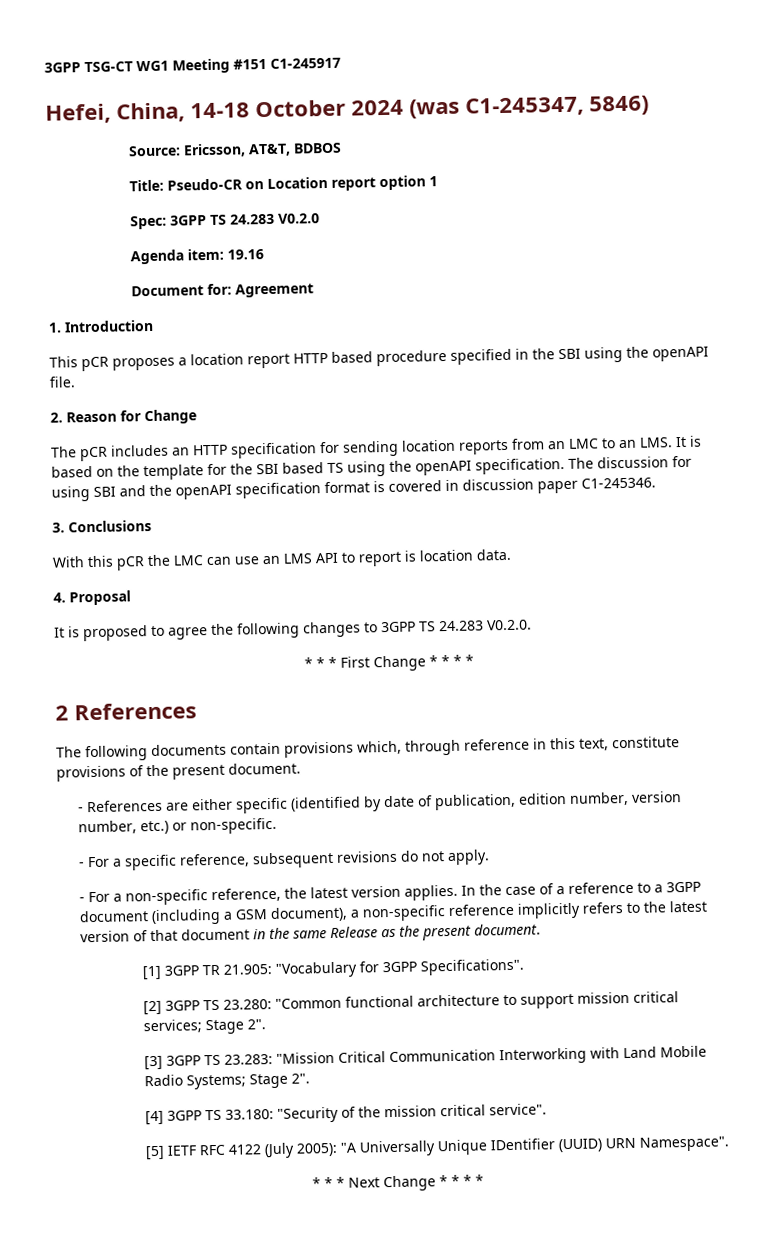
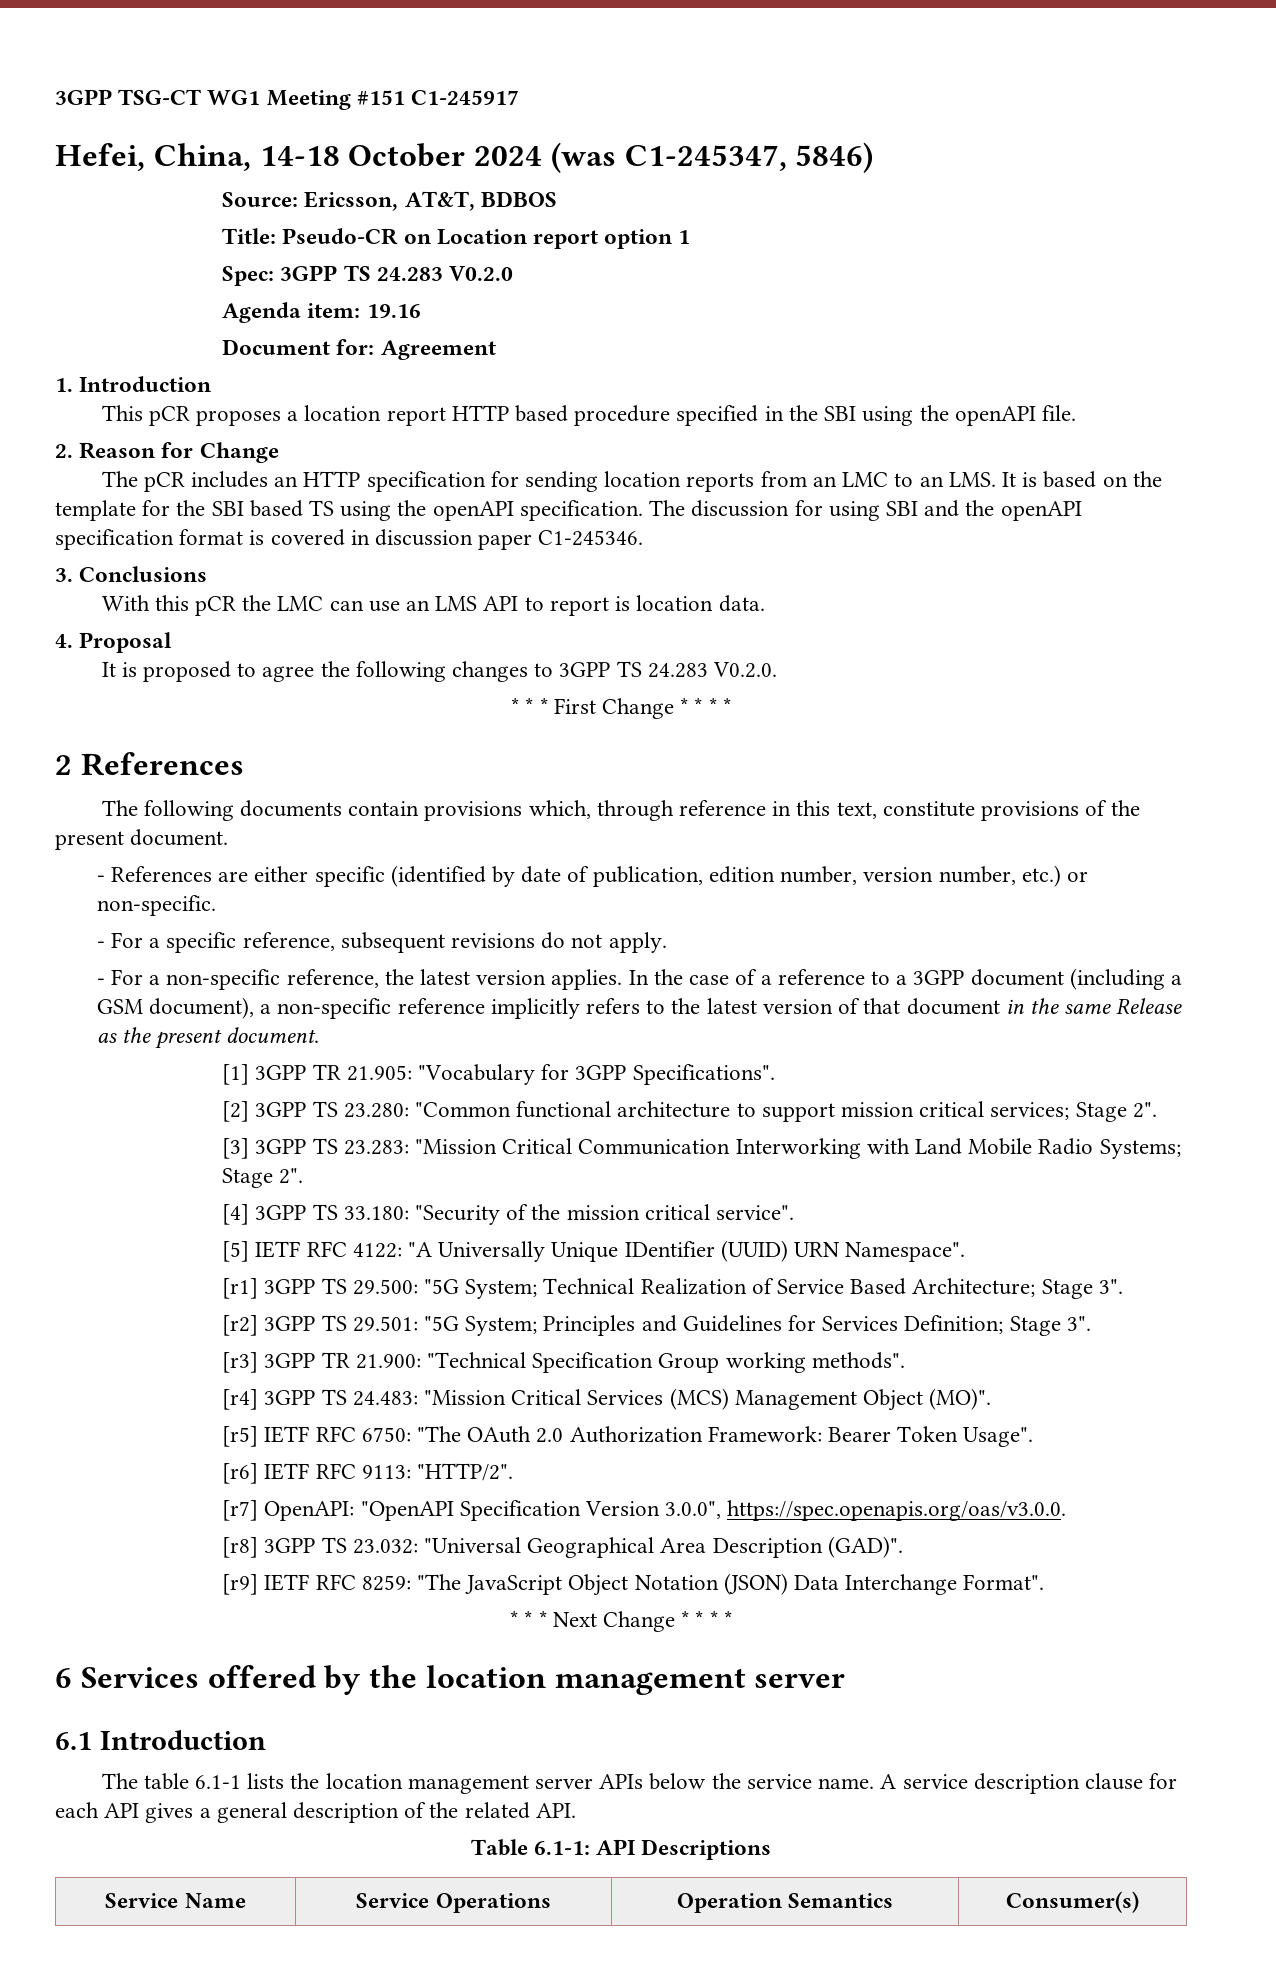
- [5] IETF RFC 4122 (July 2005): "A Universally Unique IDentifier (UUID) URN Namespace".
+ [5] IETF RFC 4122: "A Universally Unique IDentifier (UUID) URN Namespace".
+ [r1] 3GPP TS 29.500: "5G System; Technical Realization of Service Based Architecture; Stage 3".
+ [r2] 3GPP TS 29.501: "5G System; Principles and Guidelines for Services Definition; Stage 3".
+ [r3] 3GPP TR 21.900: "Technical Specification Group working methods".
+ [r4] 3GPP TS 24.483: "Mission Critical Services (MCS) Management Object (MO)".
+ [r5] IETF RFC 6750: "The OAuth 2.0 Authorization Framework: Bearer Token Usage".
+ [r6] IETF RFC 9113: "HTTP/2".
+ [r7] OpenAPI: "OpenAPI Specification Version 3.0.0", https://spec.openapis.org/oas/v3.0.0.
+ [r8] 3GPP TS 23.032: "Universal Geographical Area Description (GAD)".
+ [r9] IETF RFC 8259: "The JavaScript Object Notation (JSON) Data Interchange Format".
+ 6 Services offered by the location management server
+ 6.1 Introduction
+ The table 6.1-1 lists the location management server APIs below the service name. A service description clause for each API gives a general description of the related API.
+ Table 6.1-1: API Descriptions
+ Service Name | Service Operations | Operation Semantics | Consumer(s)

